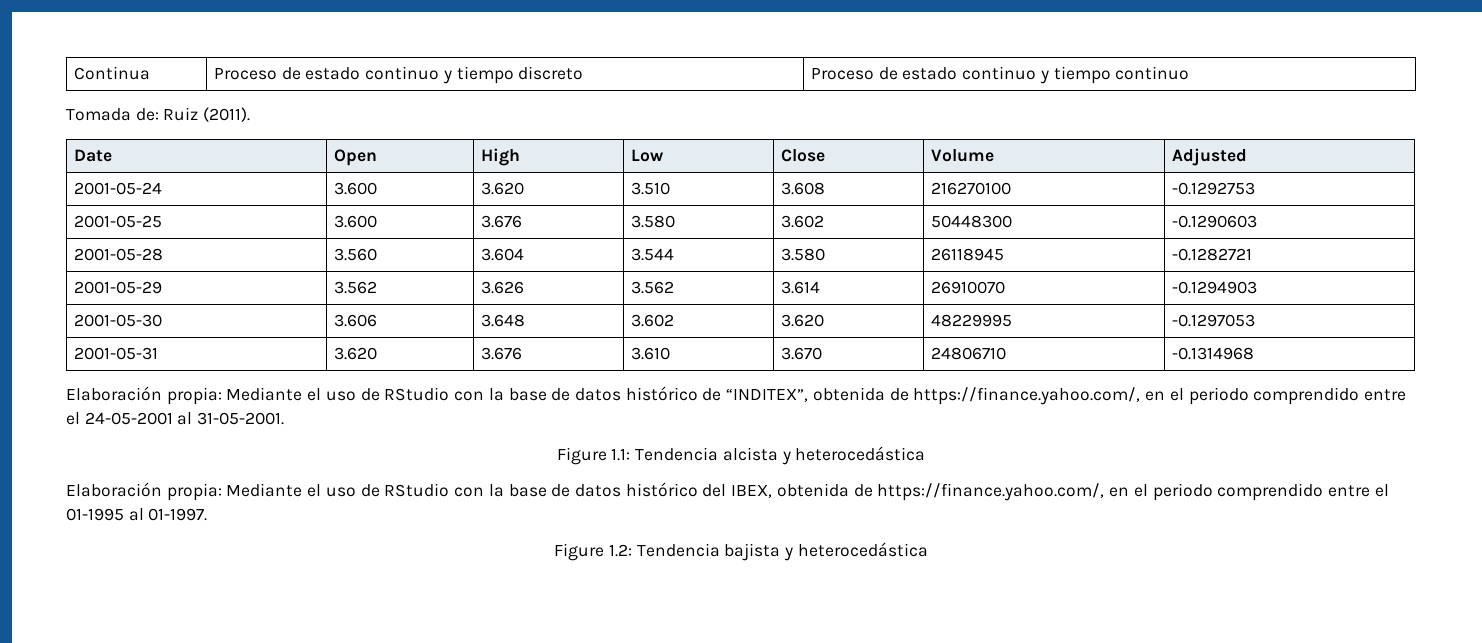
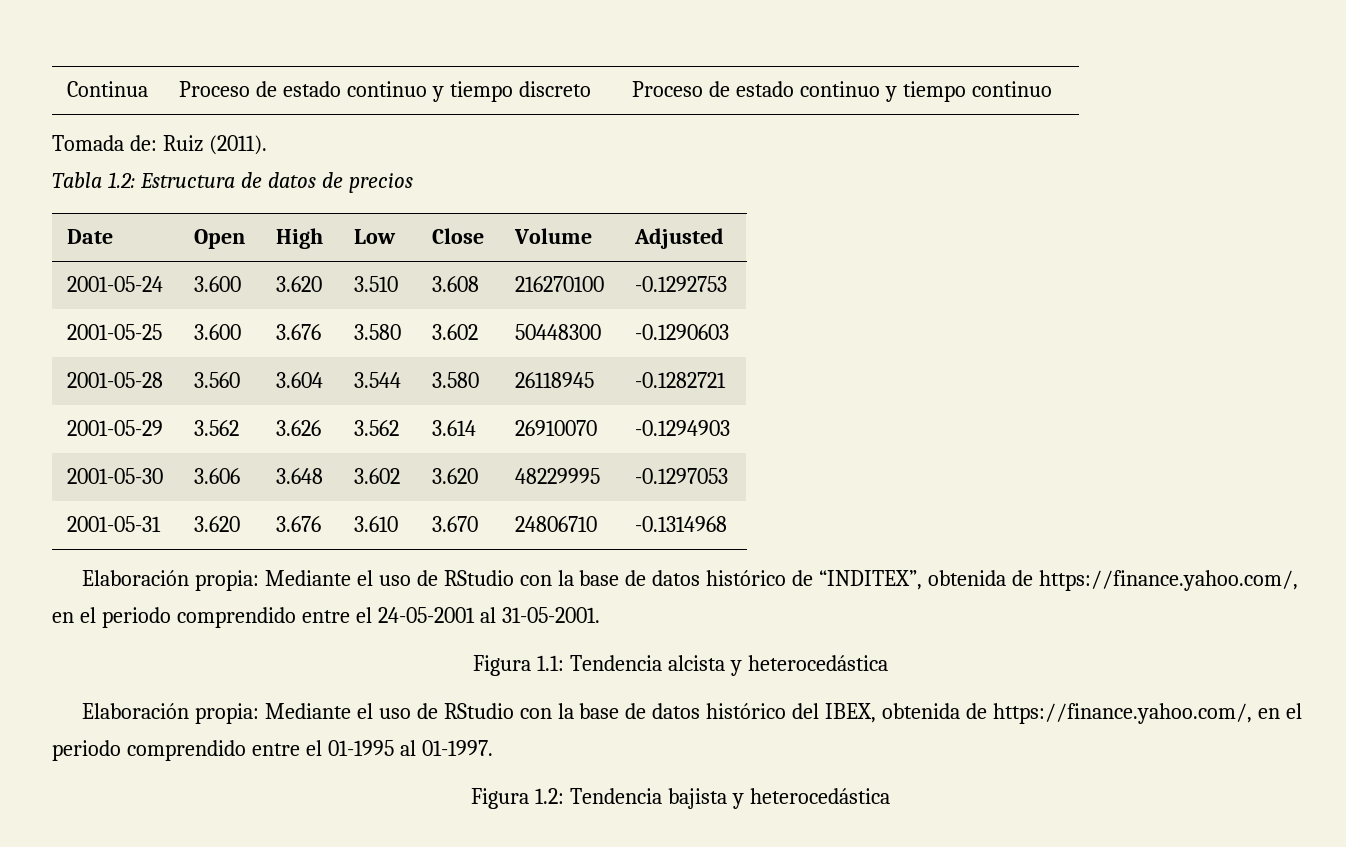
+ Tabla 1.2: Estructura de datos de precios
- Figure 1.1: Tendencia alcista y heterocedástica
+ Figura 1.1: Tendencia alcista y heterocedástica
- Figure 1.2: Tendencia bajista y heterocedástica
+ Figura 1.2: Tendencia bajista y heterocedástica

